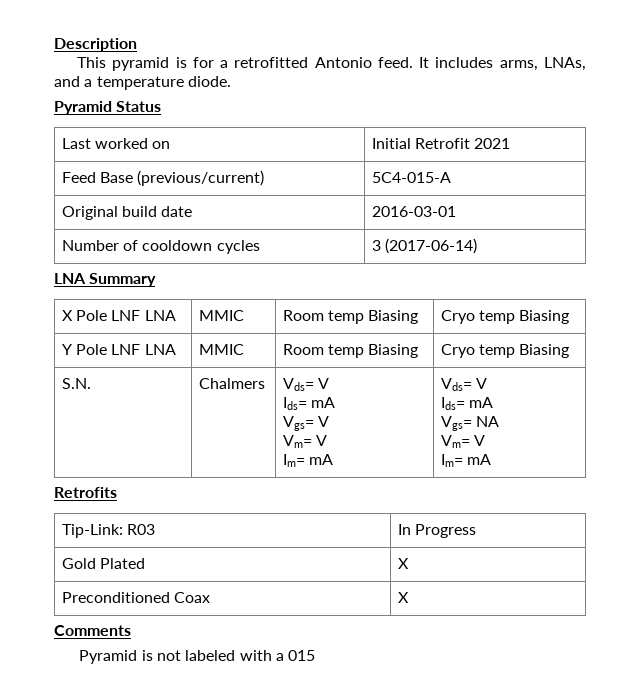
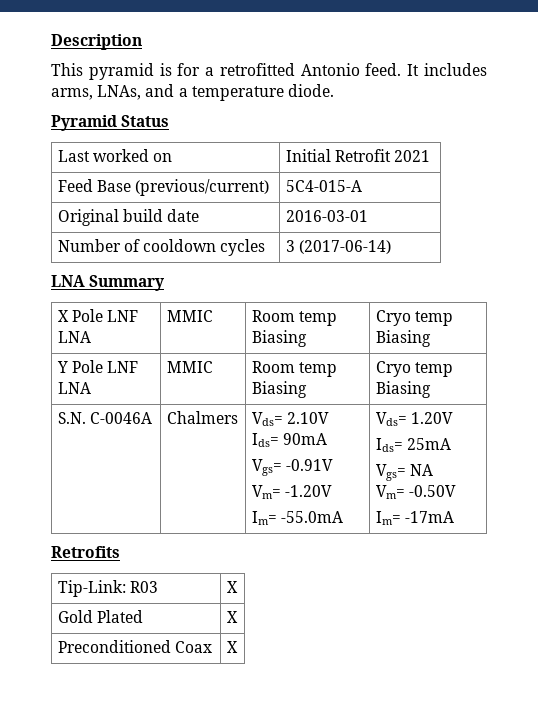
- S.N. | Chalmers | Vds= V
- Ids= mA
- Vgs= V
- Vm= V
- Im= mA | Vds= V
- Ids= mA
+ S.N. C-0046A | Chalmers | Vds= 2.10V
+ Ids= 90mA
+ Vgs= -0.91V
+ Vm= -1.20V
+ Im= -55.0mA | Vds= 1.20V
+ Ids= 25mA
  Vgs= NA
- Vm= V
- Im= mA
+ Vm= -0.50V
+ Im= -17mA
- Tip-Link: R03 | In Progress
+ Tip-Link: R03 | X
- Comments
- Pyramid is not labeled with a 015

